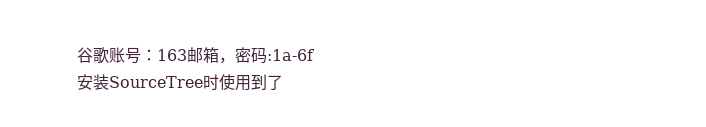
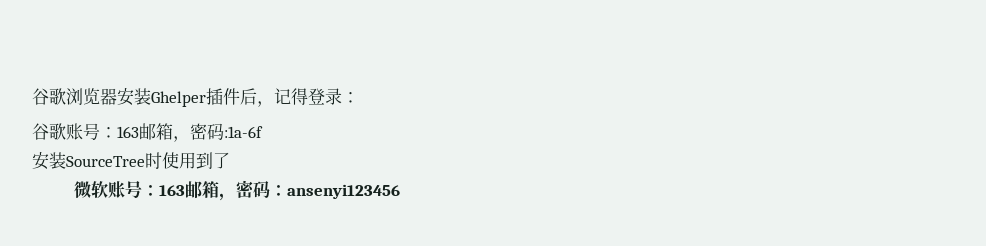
+ 谷歌浏览器安装Ghelper插件后，记得登录：
+ 微软账号：163邮箱，密码：ansenyi123456

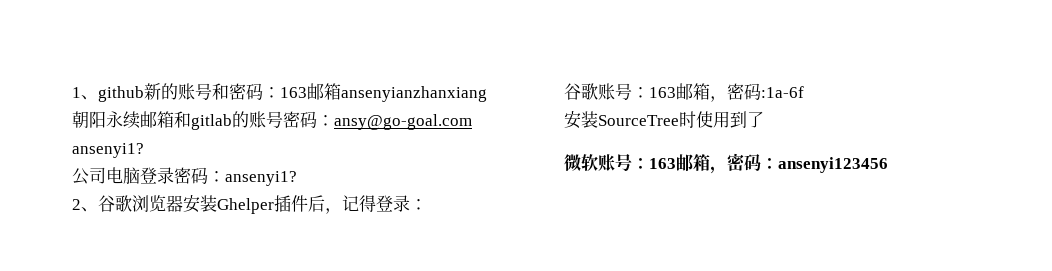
- 谷歌浏览器安装Ghelper插件后，记得登录：
+ 1、github新的账号和密码：163邮箱ansenyianzhanxiang
+ 朝阳永续邮箱和gitlab的账号密码：ansy@go-goal.com ansenyi1?
+ 公司电脑登录密码：ansenyi1?
+ 2、谷歌浏览器安装Ghelper插件后，记得登录：

